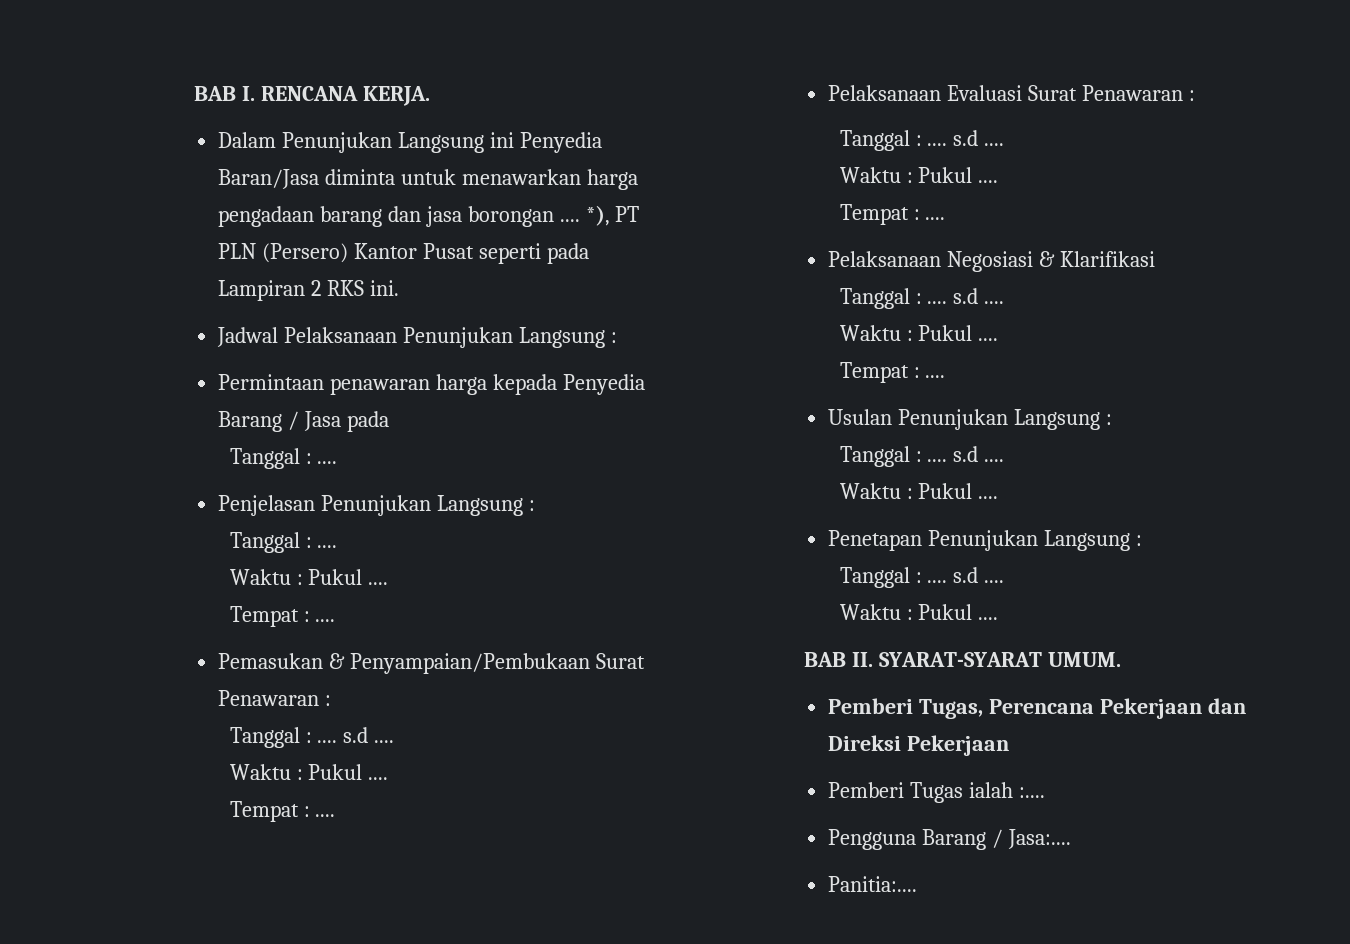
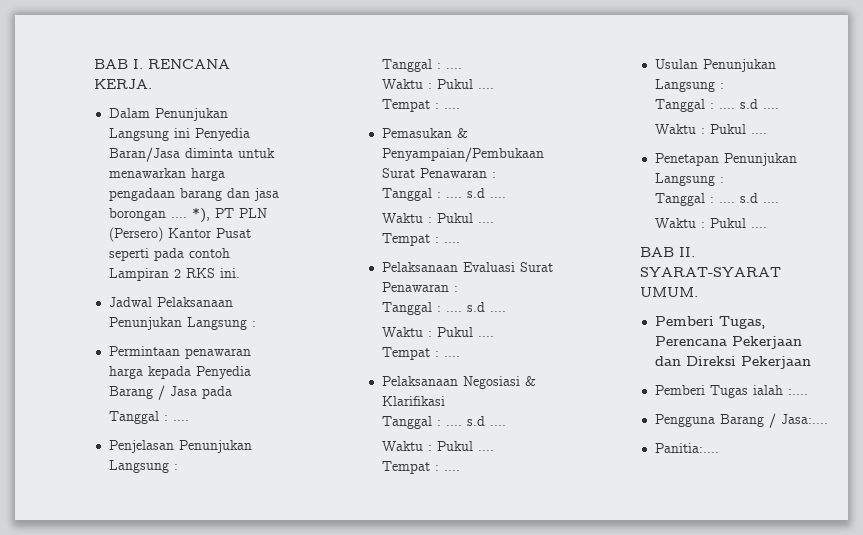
- *), PT PLN (Persero) Kantor Pusat seperti pada Lampiran 2 RKS ini.
+ *), PT PLN (Persero) Kantor Pusat seperti pada contoh Lampiran 2 RKS ini.

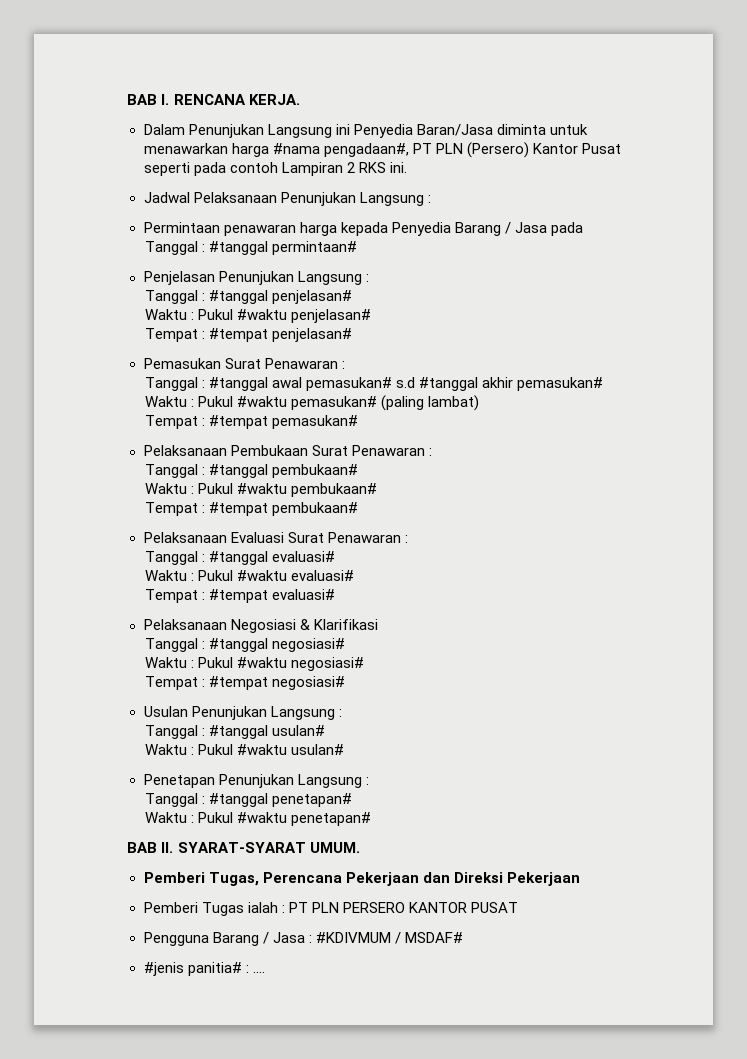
- Dalam Penunjukan Langsung ini Penyedia Baran/Jasa diminta untuk menawarkan harga pengadaan barang dan jasa borongan .... *), PT PLN (Persero) Kantor Pusat seperti pada contoh Lampiran 2 RKS ini.
+ Dalam Penunjukan Langsung ini Penyedia Baran/Jasa diminta untuk menawarkan harga #nama pengadaan#, PT PLN (Persero) Kantor Pusat seperti pada contoh Lampiran 2 RKS ini.
  Permintaan penawaran harga kepada Penyedia Barang / Jasa pada
- Tanggal : ....
+ Tanggal : #tanggal permintaan#
  Penjelasan Penunjukan Langsung :
- Tanggal : ....
- Waktu : Pukul ....
- Tempat : ....
+ Tanggal : #tanggal penjelasan#
+ Waktu : Pukul #waktu penjelasan#
+ Tempat : #tempat penjelasan#
- Pemasukan & Penyampaian/Pembukaan Surat Penawaran :
- Tanggal : .... s.d ....
- Waktu : Pukul ....
- Tempat : ....
+ Pemasukan Surat Penawaran :
+ Tanggal : #tanggal awal pemasukan# s.d #tanggal akhir pemasukan#
+ Waktu : Pukul #waktu pemasukan# (paling lambat)
+ Tempat : #tempat pemasukan#
+ Pelaksanaan Pembukaan Surat Penawaran :
+ Tanggal : #tanggal pembukaan#
+ Waktu : Pukul #waktu pembukaan#
+ Tempat : #tempat pembukaan#
  Pelaksanaan Evaluasi Surat Penawaran :
- Tanggal : .... s.d ....
- Waktu : Pukul ....
- Tempat : ....
+ Tanggal : #tanggal evaluasi#
+ Waktu : Pukul #waktu evaluasi#
+ Tempat : #tempat evaluasi#
  Pelaksanaan Negosiasi & Klarifikasi
- Tanggal : .... s.d ....
- Waktu : Pukul ....
- Tempat : ....
+ Tanggal : #tanggal negosiasi#
+ Waktu : Pukul #waktu negosiasi#
+ Tempat : #tempat negosiasi#
  Usulan Penunjukan Langsung :
- Tanggal : .... s.d ....
- Waktu : Pukul ....
+ Tanggal : #tanggal usulan#
+ Waktu : Pukul #waktu usulan#
  Penetapan Penunjukan Langsung :
- Tanggal : .... s.d ....
- Waktu : Pukul ....
+ Tanggal : #tanggal penetapan#
+ Waktu : Pukul #waktu penetapan#
- Pemberi Tugas ialah :....
- Pengguna Barang / Jasa:....
- Panitia:....
+ Pemberi Tugas ialah : PT PLN PERSERO KANTOR PUSAT
+ Pengguna Barang / Jasa : #KDIVMUM / MSDAF#
+ #jenis panitia# : ....

